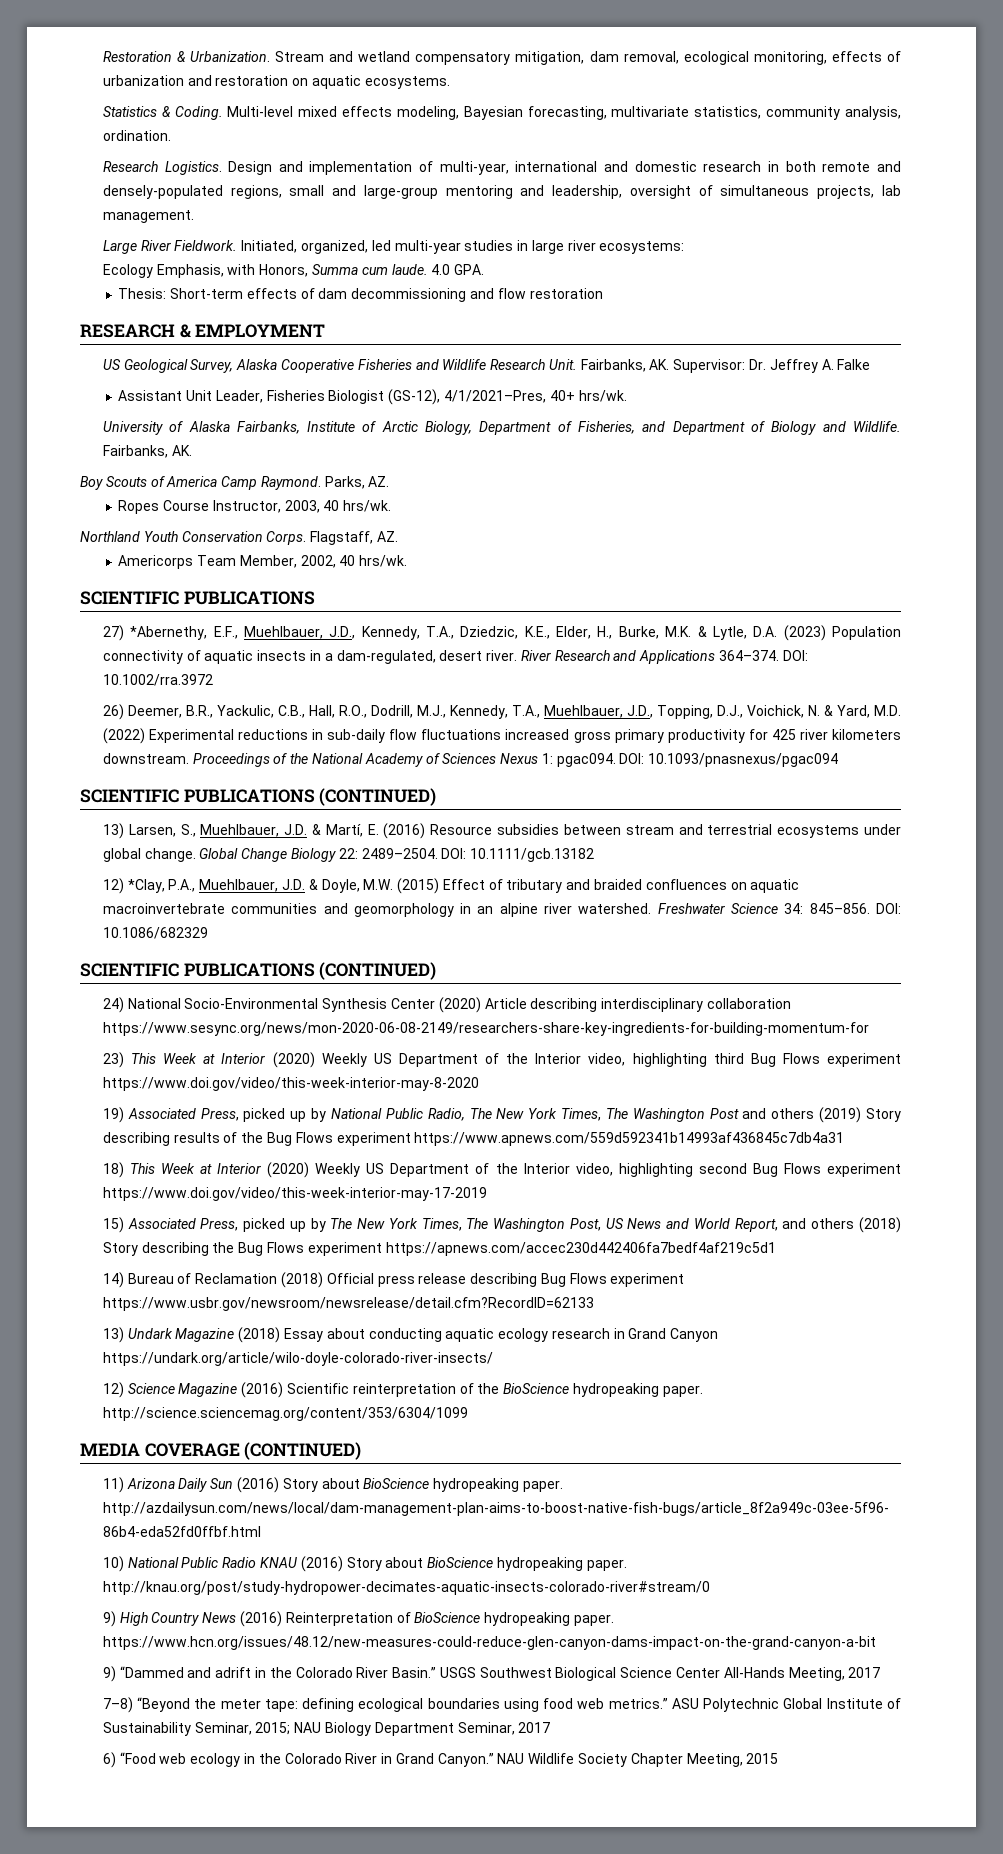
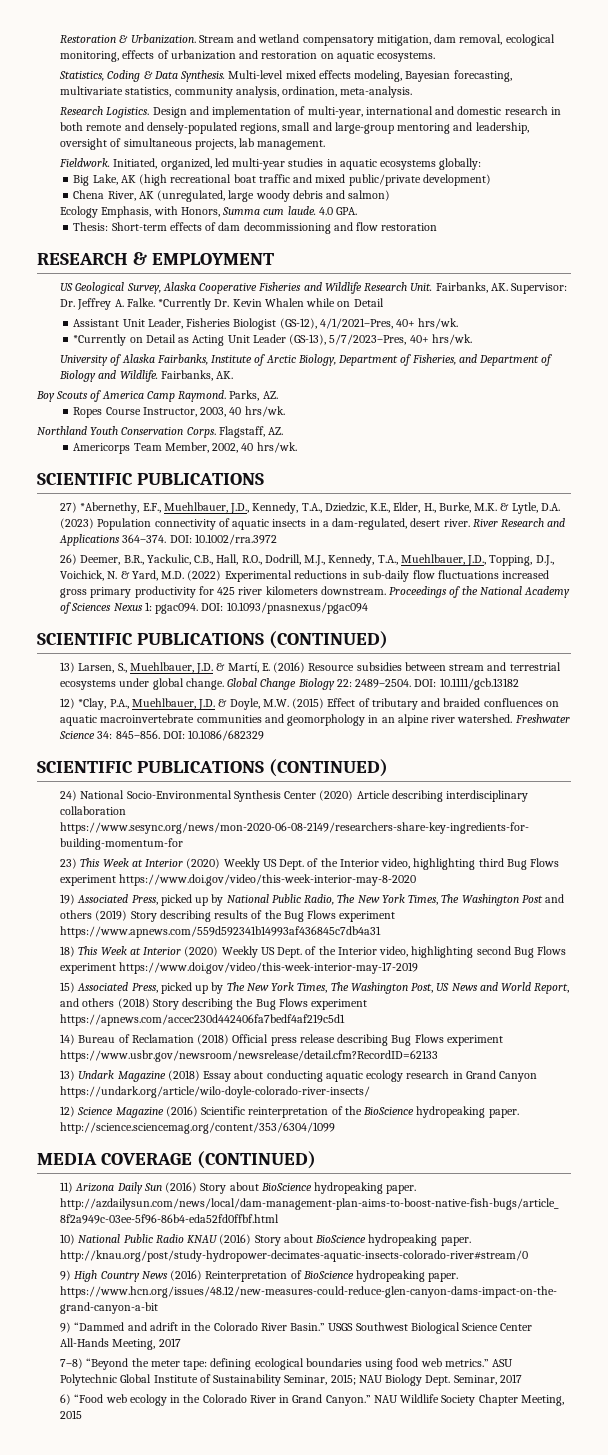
- Statistics & Coding.
+ Statistics, Coding & Data Synthesis.
- Multi-level mixed effects modeling, Bayesian forecasting, multivariate statistics, community analysis, ordination.
+ Multi-level mixed effects modeling, Bayesian forecasting, multivariate statistics, community analysis, ordination, meta-analysis.
- Large River Fieldwork.
+ Fieldwork.
- Initiated, organized, led multi-year studies in large river ecosystems:
+ Initiated, organized, led multi-year studies in aquatic ecosystems globally:
+ Big Lake, AK (high recreational boat traffic and mixed public/private development)
+ Chena River, AK (unregulated, large woody debris and salmon)
- Fairbanks, AK. Supervisor: Dr. Jeffrey A. Falke
+ Fairbanks, AK. Supervisor: Dr. Jeffrey A. Falke. *Currently Dr. Kevin Whalen while on Detail
+ *Currently on Detail as Acting Unit Leader (GS-13), 5/7/2023–Pres, 40+ hrs/wk.
- 23) This Week at Interior (2020) Weekly US Department of the Interior video, highlighting third Bug Flows experiment https://www.doi.gov/video/this-week-interior-may-8-2020
+ 23) This Week at Interior (2020) Weekly US Dept. of the Interior video, highlighting third Bug Flows experiment https://www.doi.gov/video/this-week-interior-may-8-2020
- 18) This Week at Interior (2020) Weekly US Department of the Interior video, highlighting second Bug Flows experiment https://www.doi.gov/video/this-week-interior-may-17-2019
+ 18) This Week at Interior (2020) Weekly US Dept. of the Interior video, highlighting second Bug Flows experiment https://www.doi.gov/video/this-week-interior-may-17-2019
- ASU Polytechnic Global Institute of Sustainability Seminar, 2015; NAU Biology Department Seminar, 2017
+ ASU Polytechnic Global Institute of Sustainability Seminar, 2015; NAU Biology Dept. Seminar, 2017

